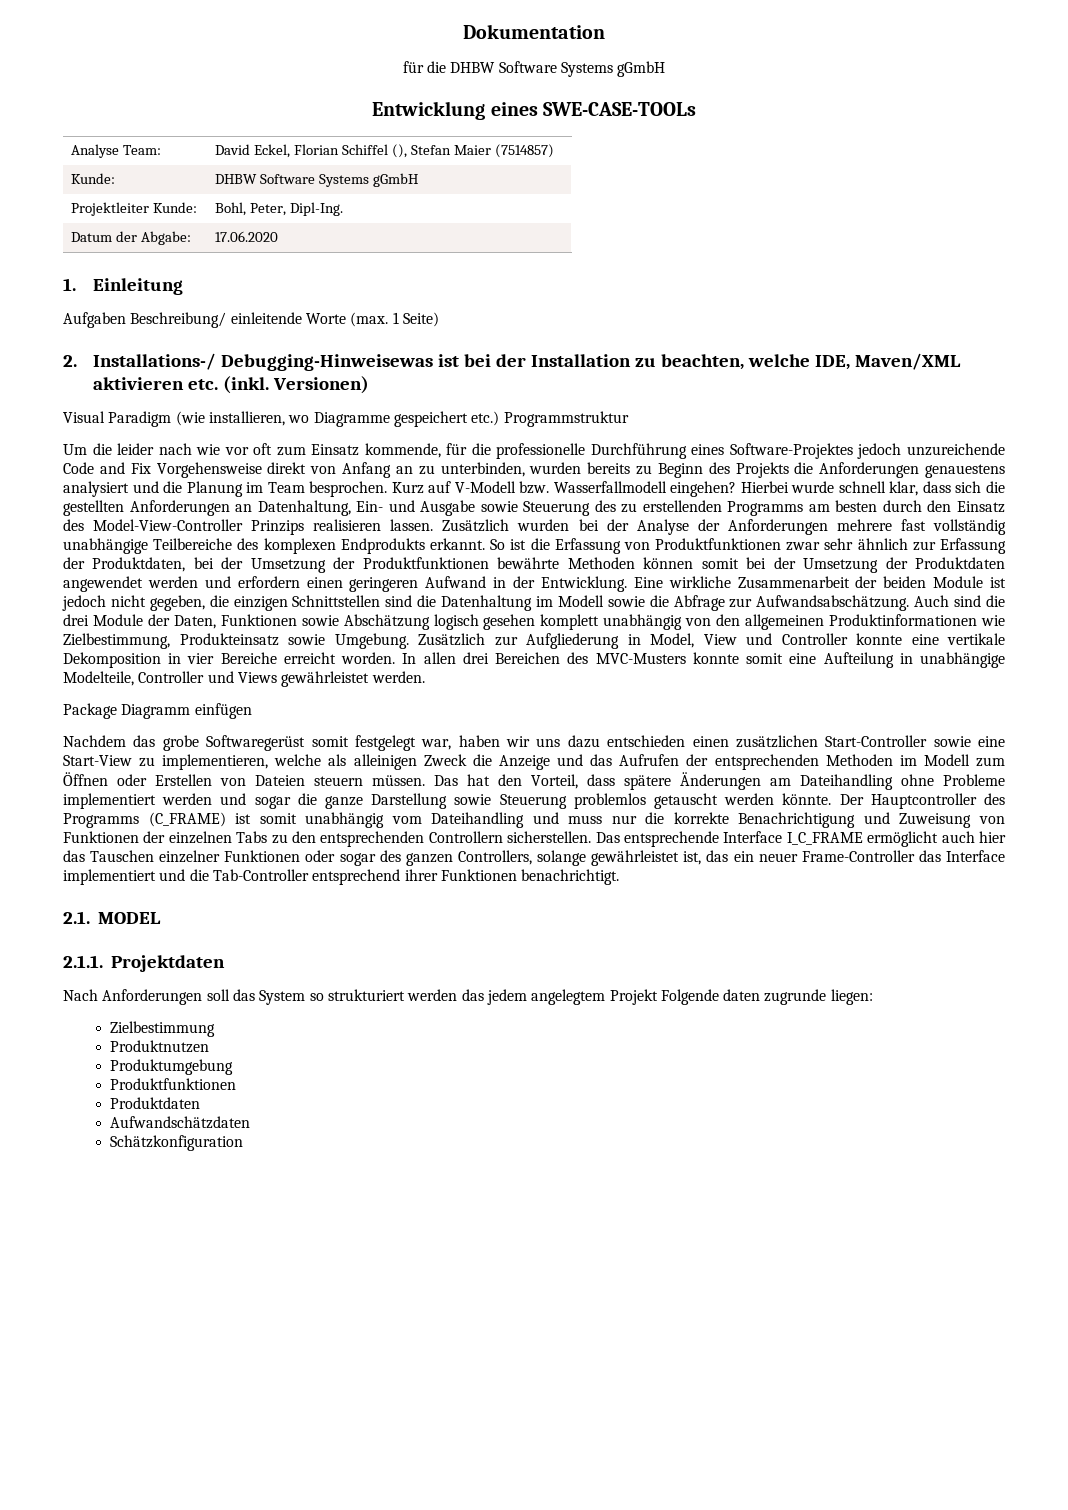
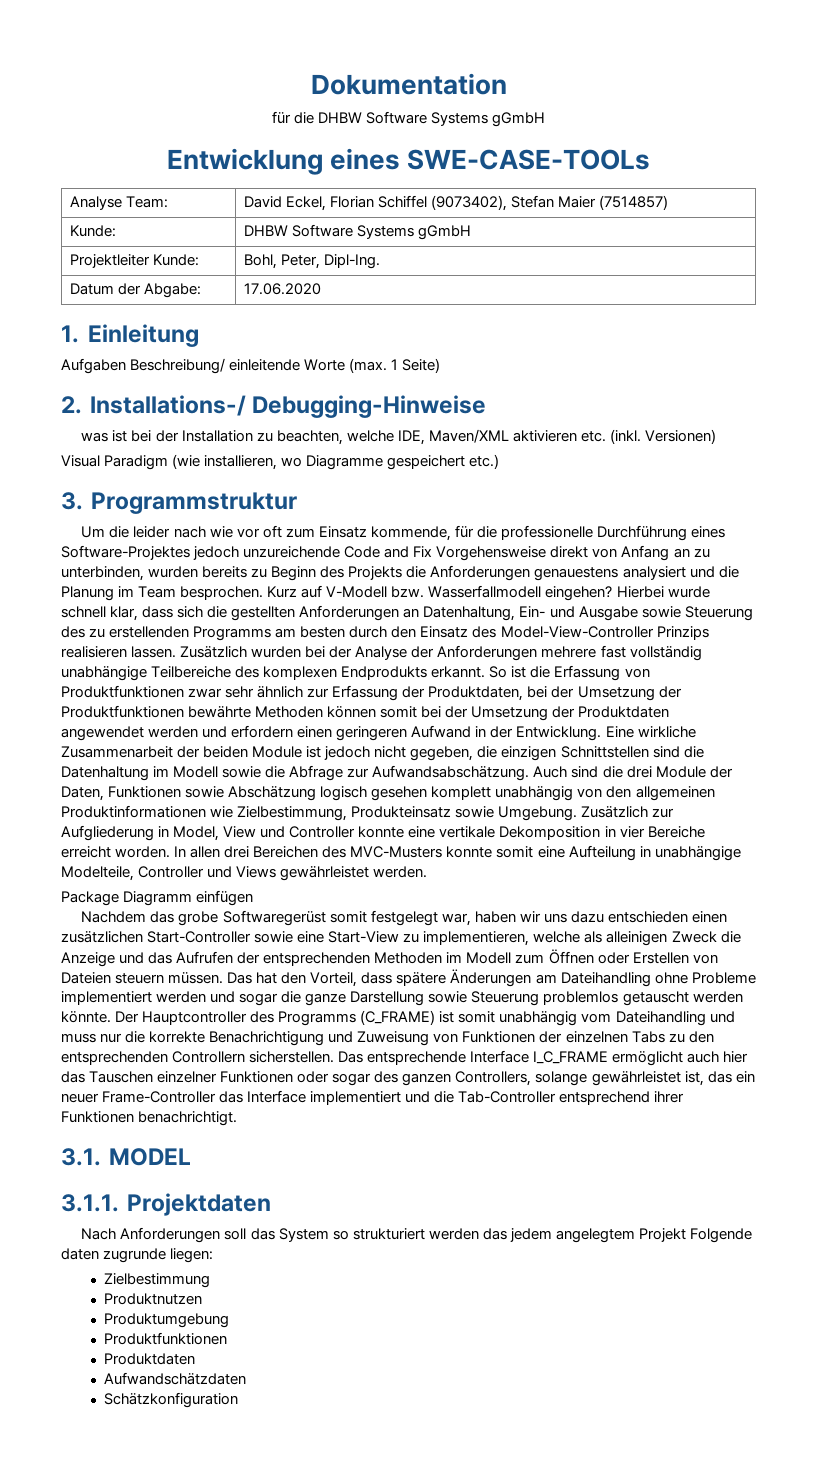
- Analyse Team: | David Eckel, Florian Schiffel (), Stefan Maier (7514857)
+ Analyse Team: | David Eckel, Florian Schiffel (9073402), Stefan Maier (7514857)
- 2. Installations-/ Debugging-Hinweisewas ist bei der Installation zu beachten, welche IDE, Maven/XML aktivieren etc. (inkl.
+ 2. Installations-/ Debugging-Hinweise
+ was ist bei der Installation zu beachten, welche IDE, Maven/XML aktivieren etc. (inkl.
- Visual Paradigm (wie installieren, wo Diagramme gespeichert etc.) Programmstruktur
+ Visual Paradigm (wie installieren, wo Diagramme gespeichert etc.)
+ 3. Programmstruktur
- 2.1. MODEL
+ 3.1. MODEL
- 2.1.1. Projektdaten
+ 3.1.1. Projektdaten

